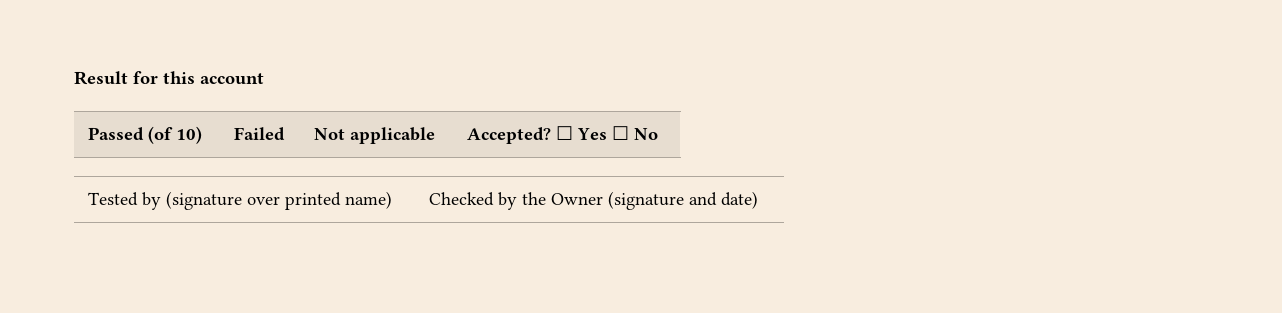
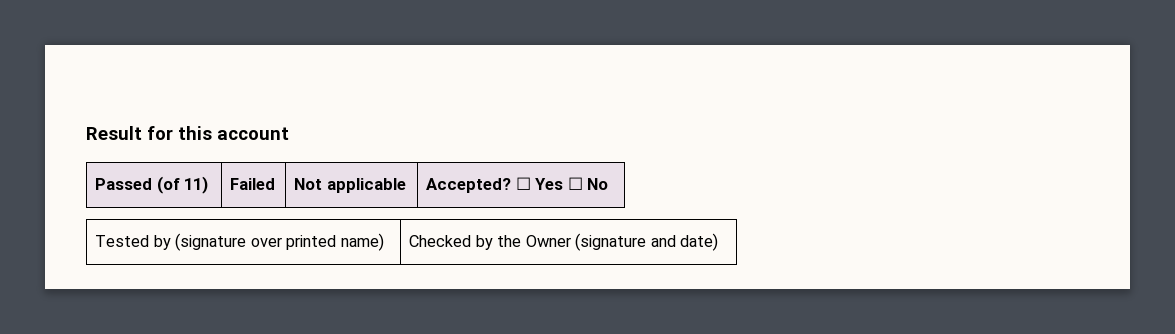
- Passed (of 10) | Failed | Not applicable | Accepted? ☐ Yes ☐ No
+ Passed (of 11) | Failed | Not applicable | Accepted? ☐ Yes ☐ No

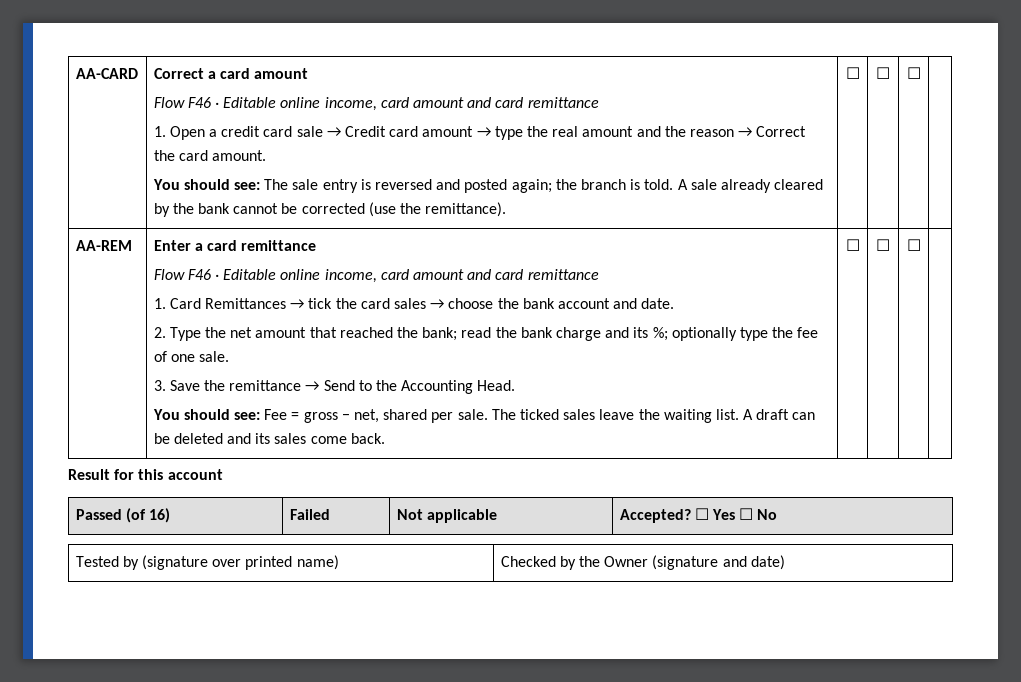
+ AA-CARD | Correct a card amount
+ Flow F46 · Editable online income, card amount and card remittance
+ 1. Open a credit card sale → Credit card amount → type the real amount and the reason → Correct the card amount.
+ You should see: The sale entry is reversed and posted again; the branch is told. A sale already cleared by the bank cannot be corrected (use the remittance). | ☐ | ☐ | ☐ |
+ AA-REM | Enter a card remittance
+ Flow F46 · Editable online income, card amount and card remittance
+ 1. Card Remittances → tick the card sales → choose the bank account and date.
+ 2. Type the net amount that reached the bank; read the bank charge and its %; optionally type the fee of one sale.
+ 3. Save the remittance → Send to the Accounting Head.
+ You should see: Fee = gross − net, shared per sale. The ticked sales leave the waiting list. A draft can be deleted and its sales come back. | ☐ | ☐ | ☐
- Passed (of 11) | Failed | Not applicable | Accepted? ☐ Yes ☐ No
+ Passed (of 16) | Failed | Not applicable | Accepted? ☐ Yes ☐ No

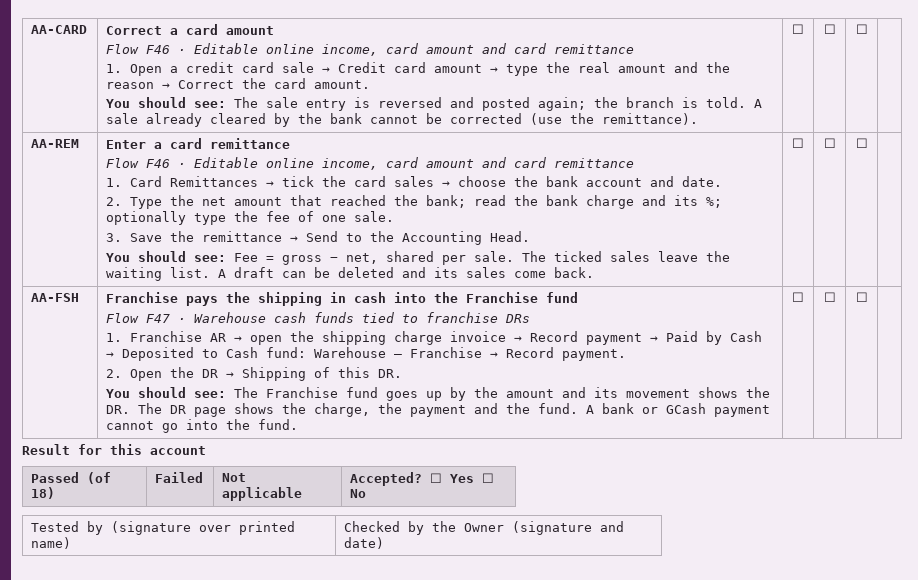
+ AA-FSH | Franchise pays the shipping in cash into the Franchise fund
+ Flow F47 · Warehouse cash funds tied to franchise DRs
+ 1. Franchise AR → open the shipping charge invoice → Record payment → Paid by Cash → Deposited to Cash fund: Warehouse – Franchise → Record payment.
+ 2. Open the DR → Shipping of this DR.
+ You should see: The Franchise fund goes up by the amount and its movement shows the DR. The DR page shows the charge, the payment and the fund. A bank or GCash payment cannot go into the fund. | ☐ | ☐ | ☐
- Passed (of 16) | Failed | Not applicable | Accepted? ☐ Yes ☐ No
+ Passed (of 18) | Failed | Not applicable | Accepted? ☐ Yes ☐ No

